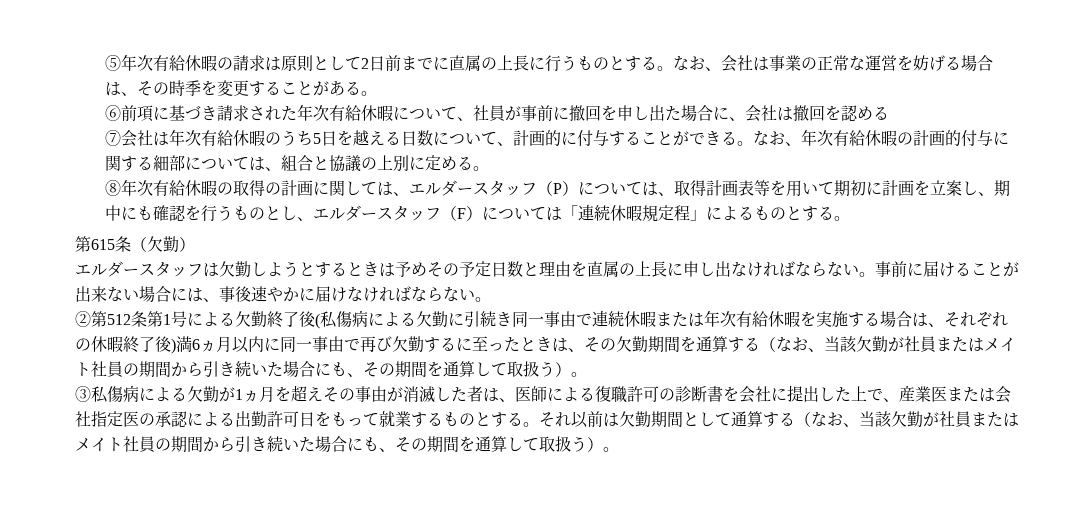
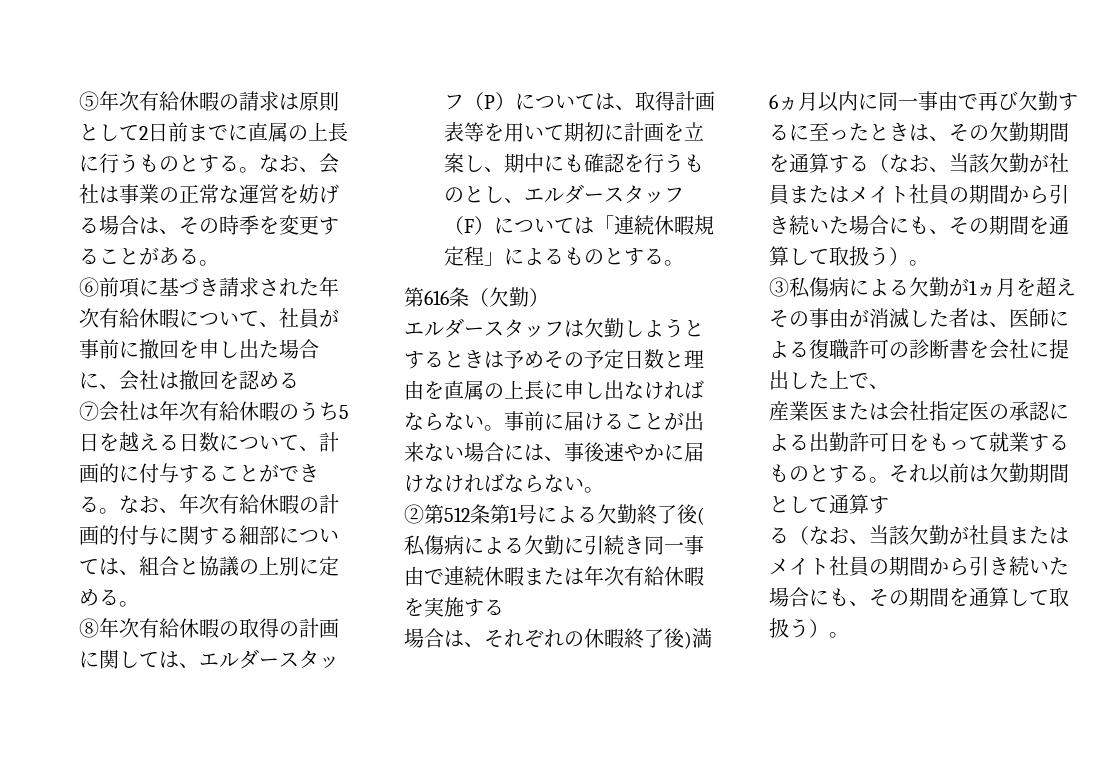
- 第615条（欠勤）
+ 第616条（欠勤）
- ②第512条第1号による欠勤終了後(私傷病による欠勤に引続き同一事由で連続休暇または年次有給休暇を実施する場合は、それぞれの休暇終了後)満6ヵ月以内に同一事由で再び欠勤するに至ったときは、その欠勤期間を通算する（なお、当該欠勤が社員またはメイト社員の期間から引き続いた場合にも、その期間を通算して取扱う）。
+ ②第512条第1号による欠勤終了後(私傷病による欠勤に引続き同一事由で連続休暇または年次有給休暇を実施する
+ 場合は、それぞれの休暇終了後)満6ヵ月以内に同一事由で再び欠勤するに至ったときは、その欠勤期間を通算する（なお、当該欠勤が社員またはメイト社員の期間から引き続いた場合にも、その期間を通算して取扱う）。
- ③私傷病による欠勤が1ヵ月を超えその事由が消滅した者は、医師による復職許可の診断書を会社に提出した上で、産業医または会社指定医の承認による出勤許可日をもって就業するものとする。
+ ③私傷病による欠勤が1ヵ月を超えその事由が消滅した者は、医師による復職許可の診断書を会社に提出した上で、
+ 産業医または会社指定医の承認による出勤許可日をもって就業するものとする。
- それ以前は欠勤期間として通算する（なお、当該欠勤が社員またはメイト社員の期間から引き続いた場合にも、その期間を通算して取扱う）。
+ それ以前は欠勤期間として通算す
+ る（なお、当該欠勤が社員またはメイト社員の期間から引き続いた場合にも、その期間を通算して取扱う）。

